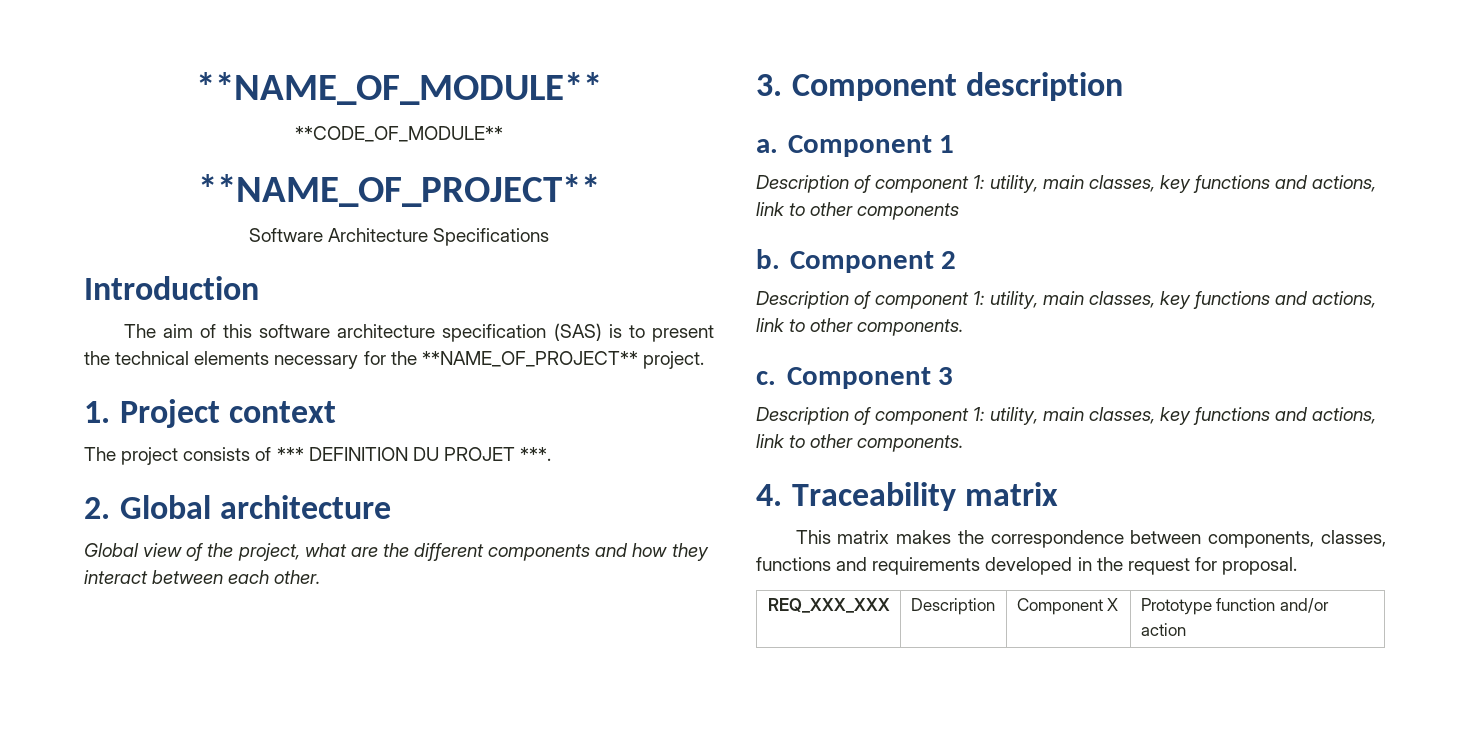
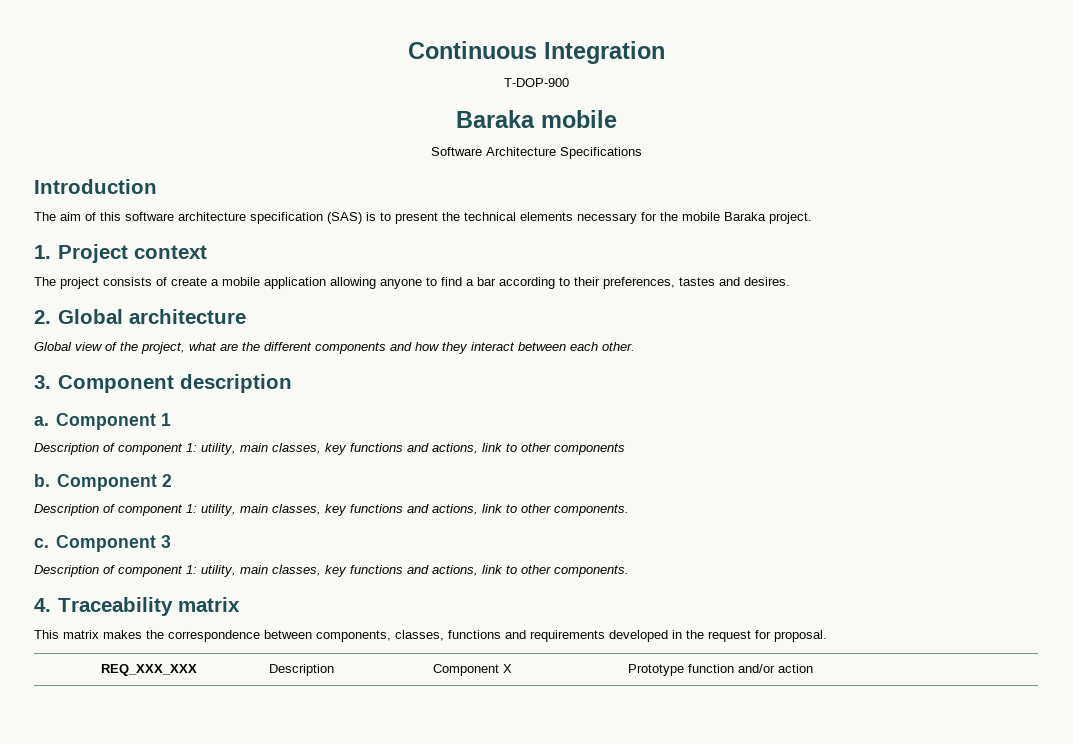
- **NAME_OF_MODULE**
- **CODE_OF_MODULE**
- **NAME_OF_PROJECT**
+ Continuous Integration
+ T-DOP-900
+ Baraka mobile
- The aim of this software architecture specification (SAS) is to present the technical elements necessary for the **NAME_OF_PROJECT** project.
+ The aim of this software architecture specification (SAS) is to present the technical elements necessary for the mobile Baraka project.
- The project consists of *** DEFINITION DU PROJET ***.
+ The project consists of create a mobile application allowing anyone to find a bar according to their preferences, tastes and desires.

